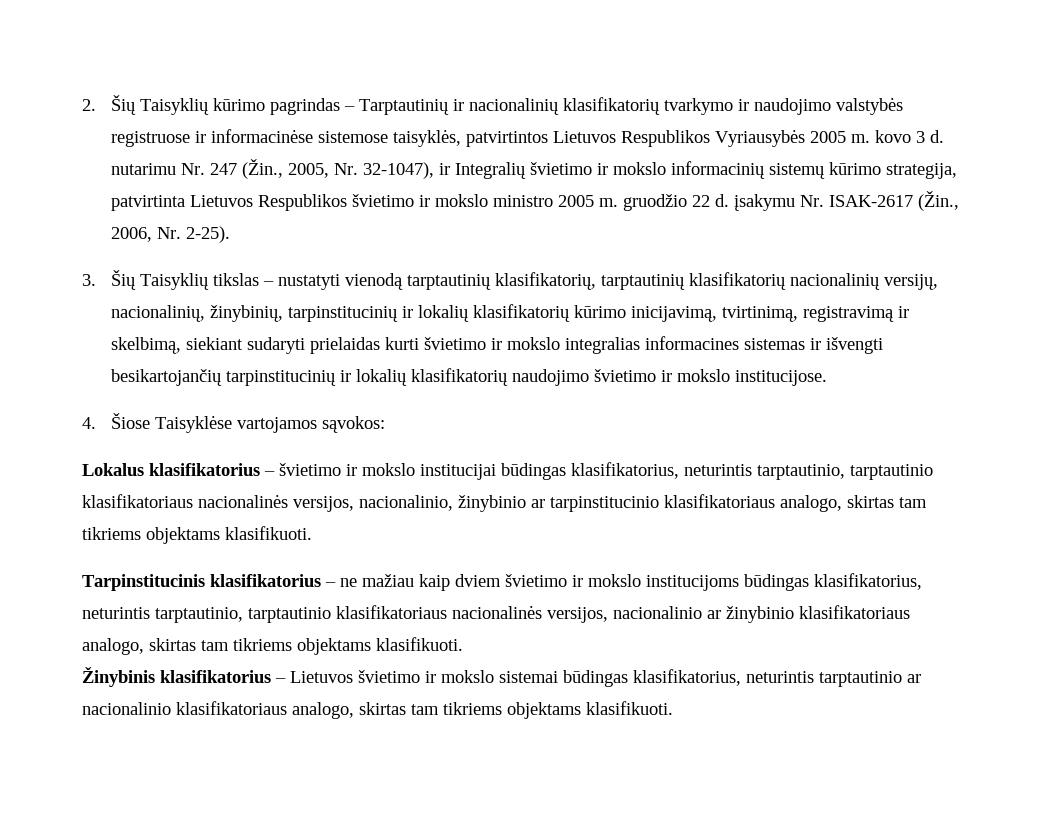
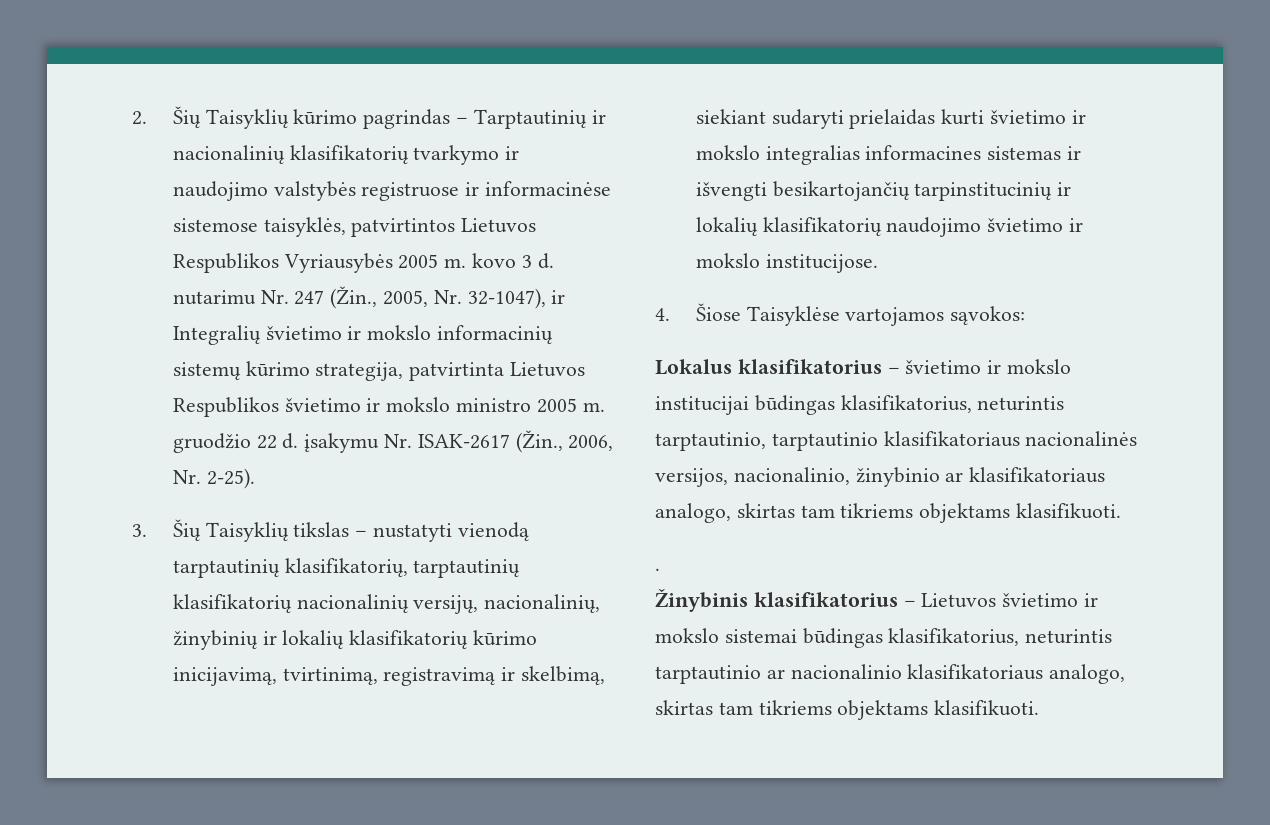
- 3. Šių Taisyklių tikslas – nustatyti vienodą tarptautinių klasifikatorių, tarptautinių klasifikatorių nacionalinių versijų, nacionalinių, žinybinių, tarpinstitucinių ir lokalių klasifikatorių kūrimo inicijavimą, tvirtinimą, registravimą ir skelbimą, siekiant sudaryti prielaidas kurti švietimo ir mokslo integralias informacines sistemas ir išvengti besikartojančių tarpinstitucinių ir lokalių klasifikatorių naudojimo švietimo ir mokslo institucijose.
+ 3. Šių Taisyklių tikslas – nustatyti vienodą tarptautinių klasifikatorių, tarptautinių klasifikatorių nacionalinių versijų, nacionalinių, žinybinių ir lokalių klasifikatorių kūrimo inicijavimą, tvirtinimą, registravimą ir skelbimą, siekiant sudaryti prielaidas kurti švietimo ir mokslo integralias informacines sistemas ir išvengti besikartojančių tarpinstitucinių ir lokalių klasifikatorių naudojimo švietimo ir mokslo institucijose.
- Lokalus klasifikatorius – švietimo ir mokslo institucijai būdingas klasifikatorius, neturintis tarptautinio, tarptautinio klasifikatoriaus nacionalinės versijos, nacionalinio, žinybinio ar tarpinstitucinio klasifikatoriaus analogo, skirtas tam tikriems objektams klasifikuoti.
- Tarpinstitucinis klasifikatorius – ne mažiau kaip dviem švietimo ir mokslo institucijoms būdingas klasifikatorius, neturintis tarptautinio, tarptautinio klasifikatoriaus nacionalinės versijos, nacionalinio ar žinybinio klasifikatoriaus analogo, skirtas tam tikriems objektams klasifikuoti.
+ Lokalus klasifikatorius – švietimo ir mokslo institucijai būdingas klasifikatorius, neturintis tarptautinio, tarptautinio klasifikatoriaus nacionalinės versijos, nacionalinio, žinybinio ar klasifikatoriaus analogo, skirtas tam tikriems objektams klasifikuoti.
+ .

